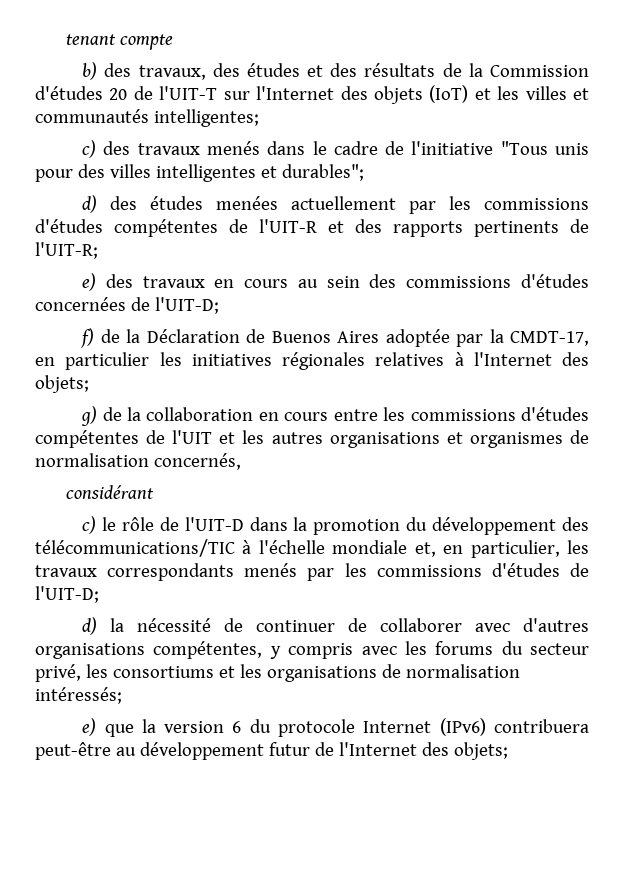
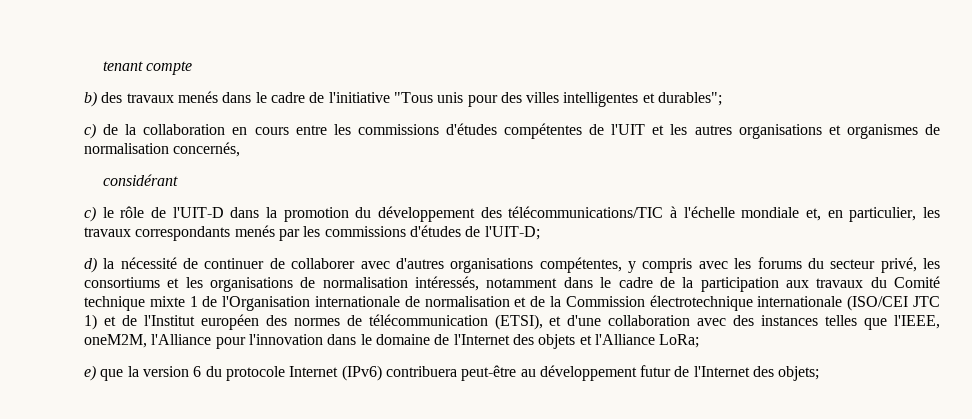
- b) des travaux, des études et des résultats de la Commission d'études 20 de l'UIT-T sur l'Internet des objets (IoT) et les villes et communautés intelligentes;
- c) des travaux menés dans le cadre de l'initiative "Tous unis pour des villes intelligentes et durables";
+ b) des travaux menés dans le cadre de l'initiative "Tous unis pour des villes intelligentes et durables";
- d) des études menées actuellement par les commissions d'études compétentes de l'UIT-R et des rapports pertinents de l'UIT-R;
- e) des travaux en cours au sein des commissions d'études concernées de l'UIT-D;
- f) de la Déclaration de Buenos Aires adoptée par la CMDT-17, en particulier les initiatives régionales relatives à l'Internet des objets;
- g) de la collaboration en cours entre les commissions d'études compétentes de l'UIT et les autres organisations et organismes de normalisation concernés,
+ c) de la collaboration en cours entre les commissions d'études compétentes de l'UIT et les autres organisations et organismes de normalisation concernés,
- d) la nécessité de continuer de collaborer avec d'autres organisations compétentes, y compris avec les forums du secteur privé, les consortiums et les organisations de normalisation intéressés;
+ d) la nécessité de continuer de collaborer avec d'autres organisations compétentes, y compris avec les forums du secteur privé, les consortiums et les organisations de normalisation intéressés, notamment dans le cadre de la participation aux travaux du Comité technique mixte 1 de l'Organisation internationale de normalisation et de la Commission électrotechnique internationale (ISO/CEI JTC 1) et de l'Institut européen des normes de télécommunication (ETSI), et d'une collaboration avec des instances telles que l'IEEE, oneM2M, l'Alliance pour l'innovation dans le domaine de l'Internet des objets et l'Alliance LoRa;

